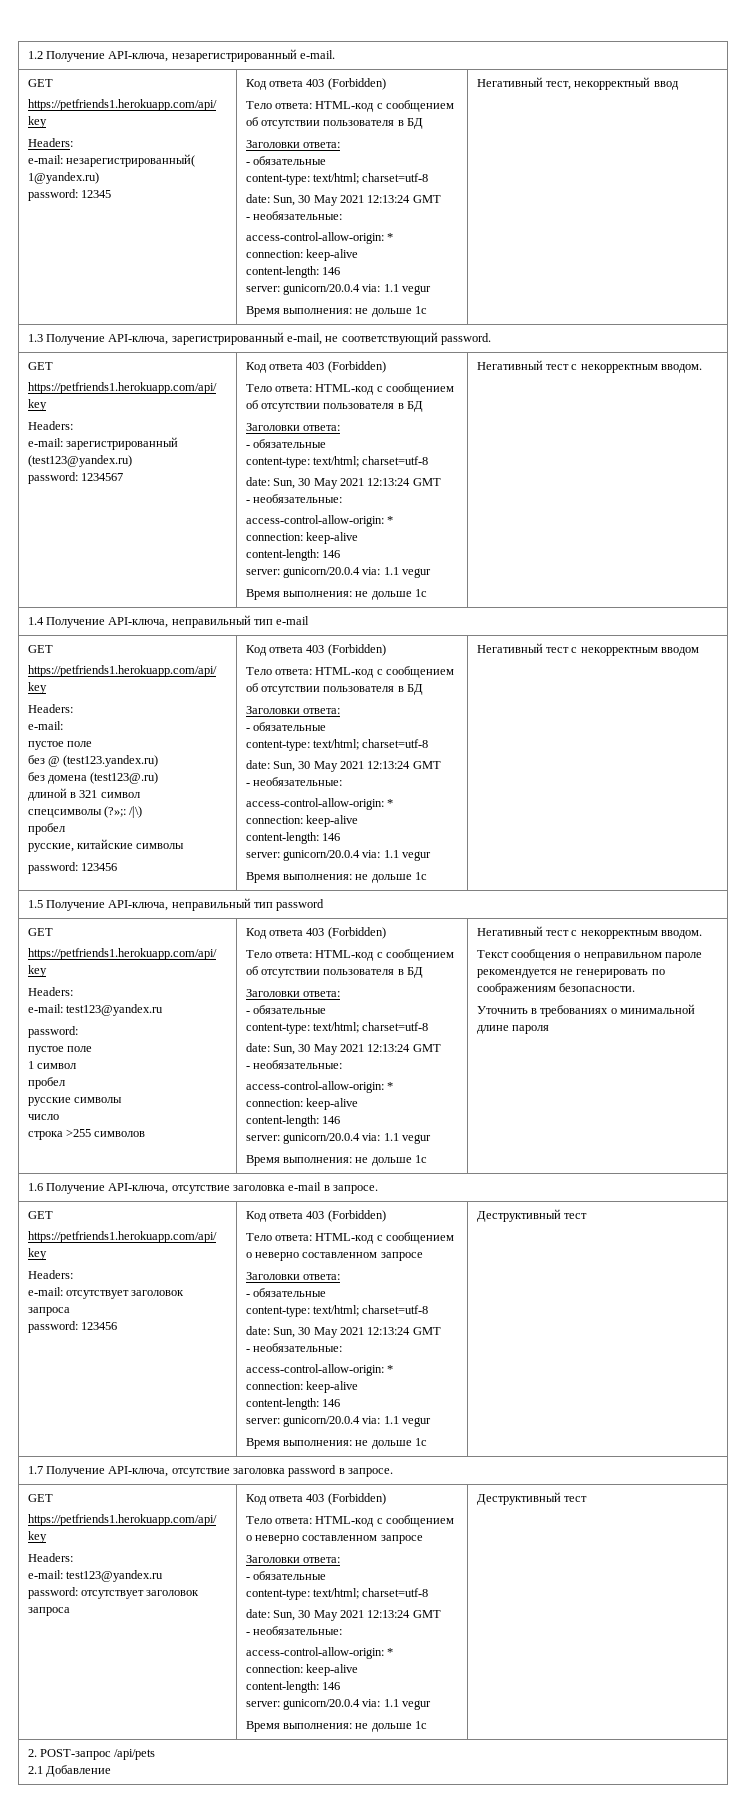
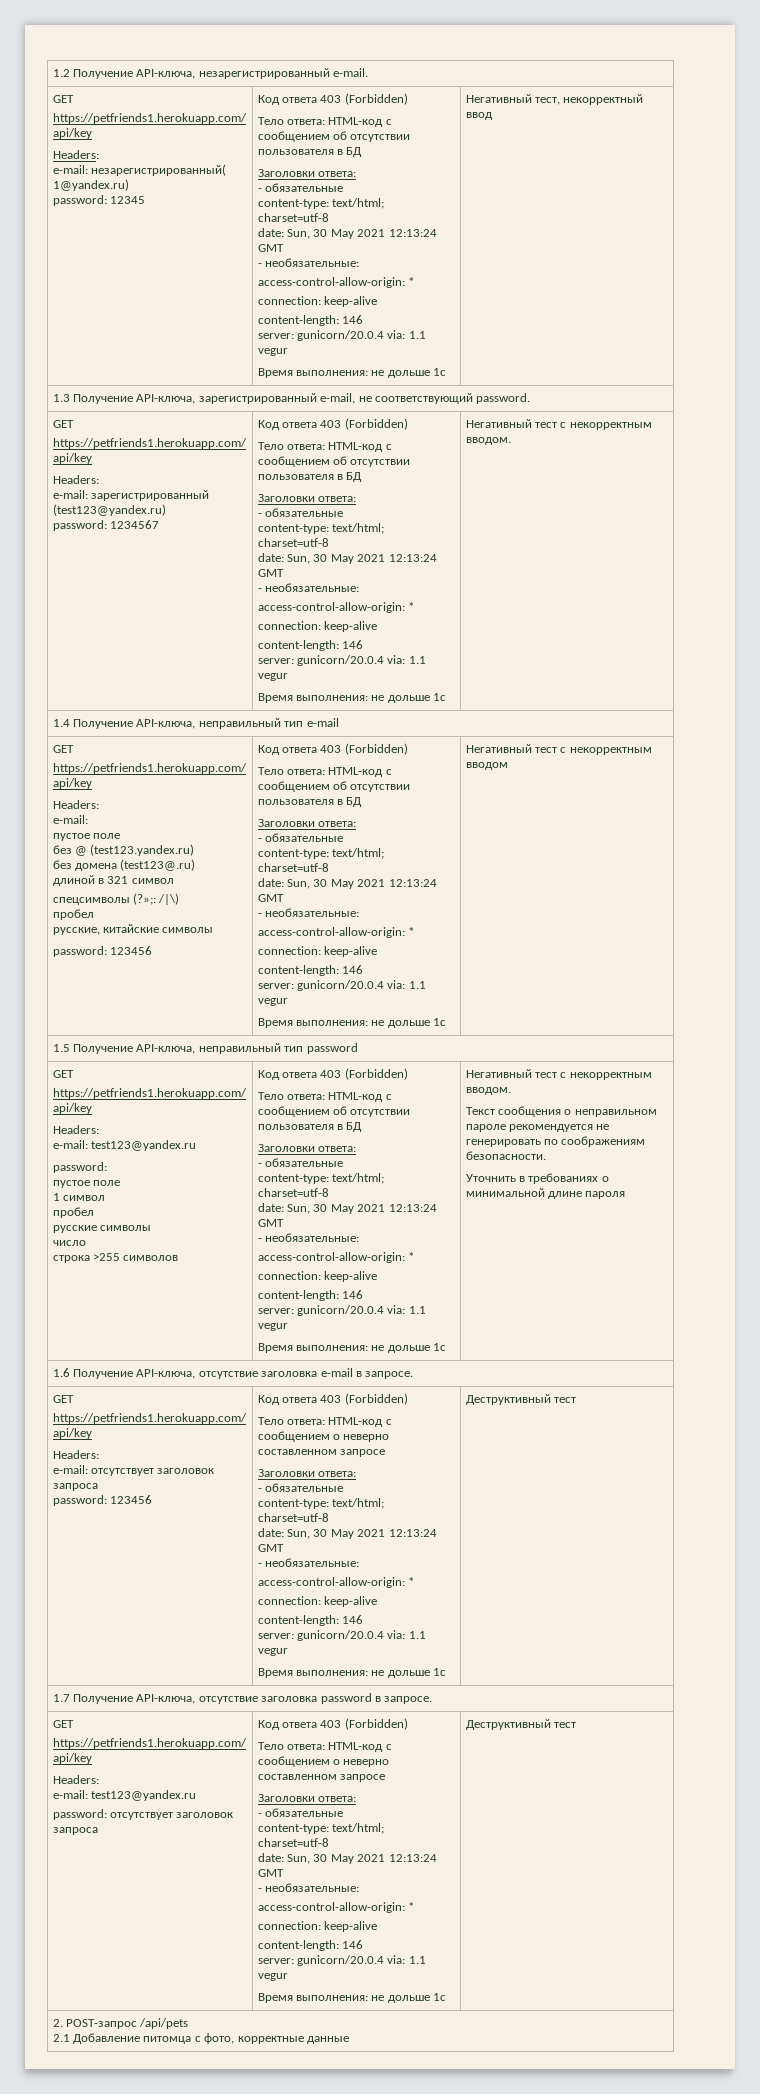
  2. POST-запрос /api/pets
- 2.1 Добавление
+ 2.1 Добавление питомца c фото, корректные данные

